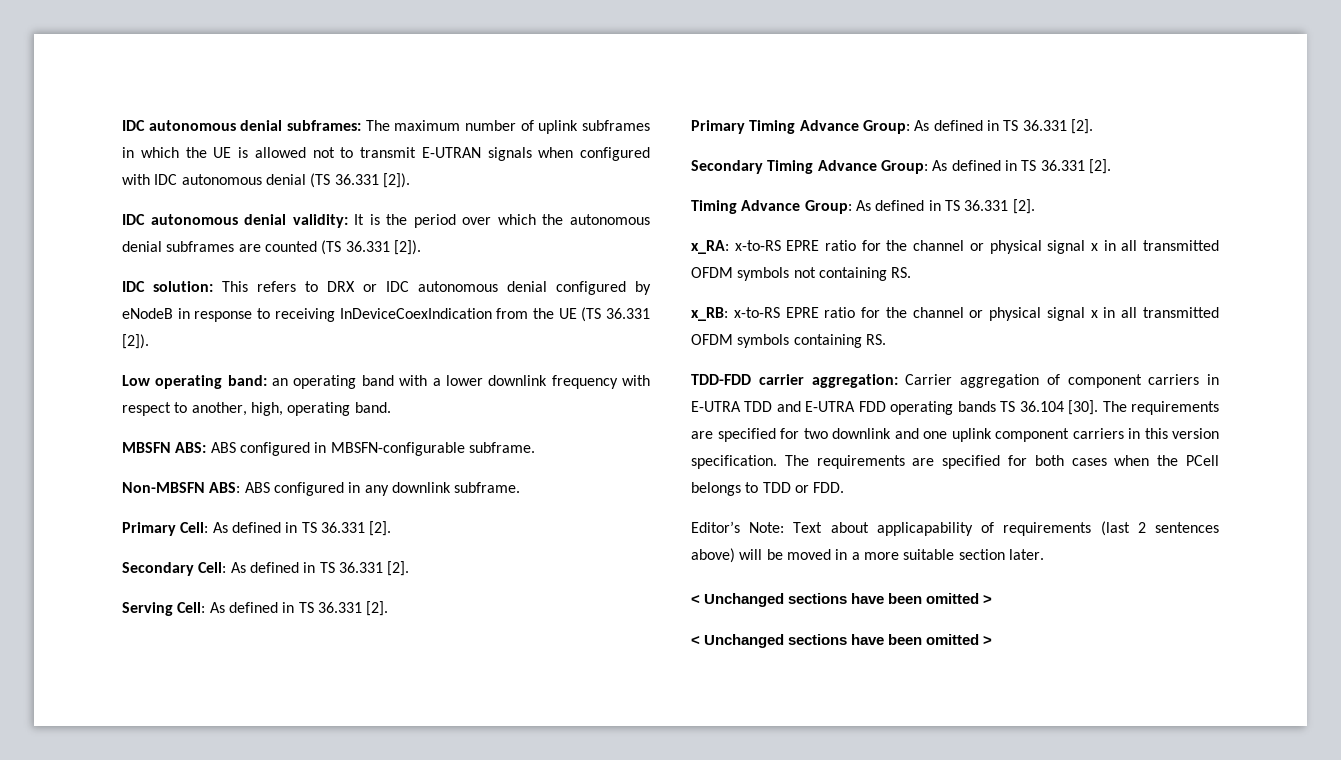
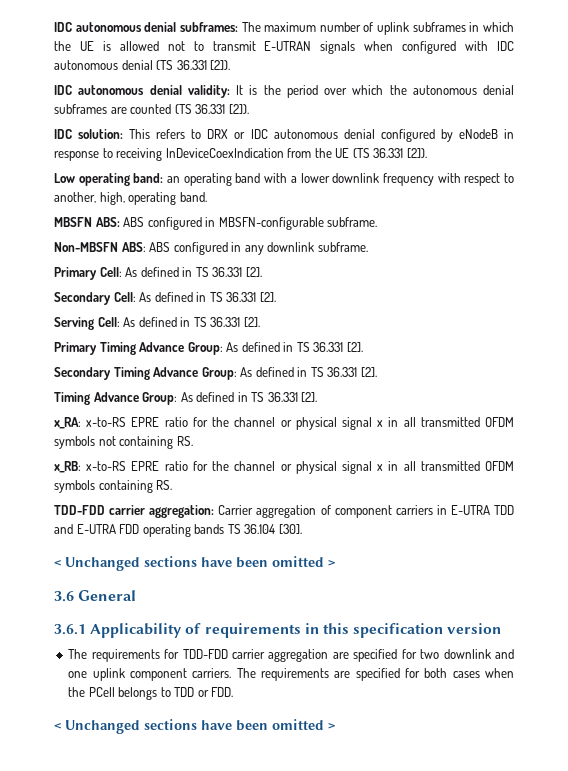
- TDD-FDD carrier aggregation: Carrier aggregation of component carriers in E-UTRA TDD and E-UTRA FDD operating bands TS 36.104 [30]. The requirements are specified for two downlink and one uplink component carriers in this version specification.
+ TDD-FDD carrier aggregation: Carrier aggregation of component carriers in E-UTRA TDD and E-UTRA FDD operating bands TS 36.104 [30].
+ < Unchanged sections have been omitted >
+ 3.6 General
+ 3.6.1 Applicability of requirements in this specification version
+ The requirements for TDD-FDD carrier aggregation are specified for two downlink and one uplink component carriers.
  The requirements are specified for both cases when the PCell belongs to TDD or FDD.
- Editor’s Note: Text about applicapability of requirements (last 2 sentences above) will be moved in a more suitable section later.
- < Unchanged sections have been omitted >

